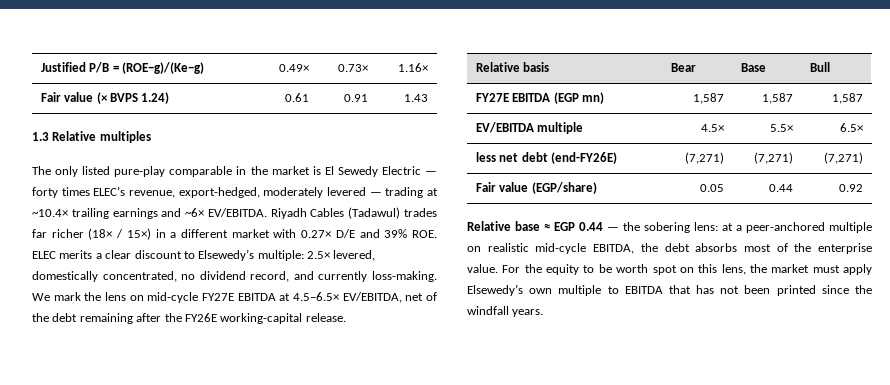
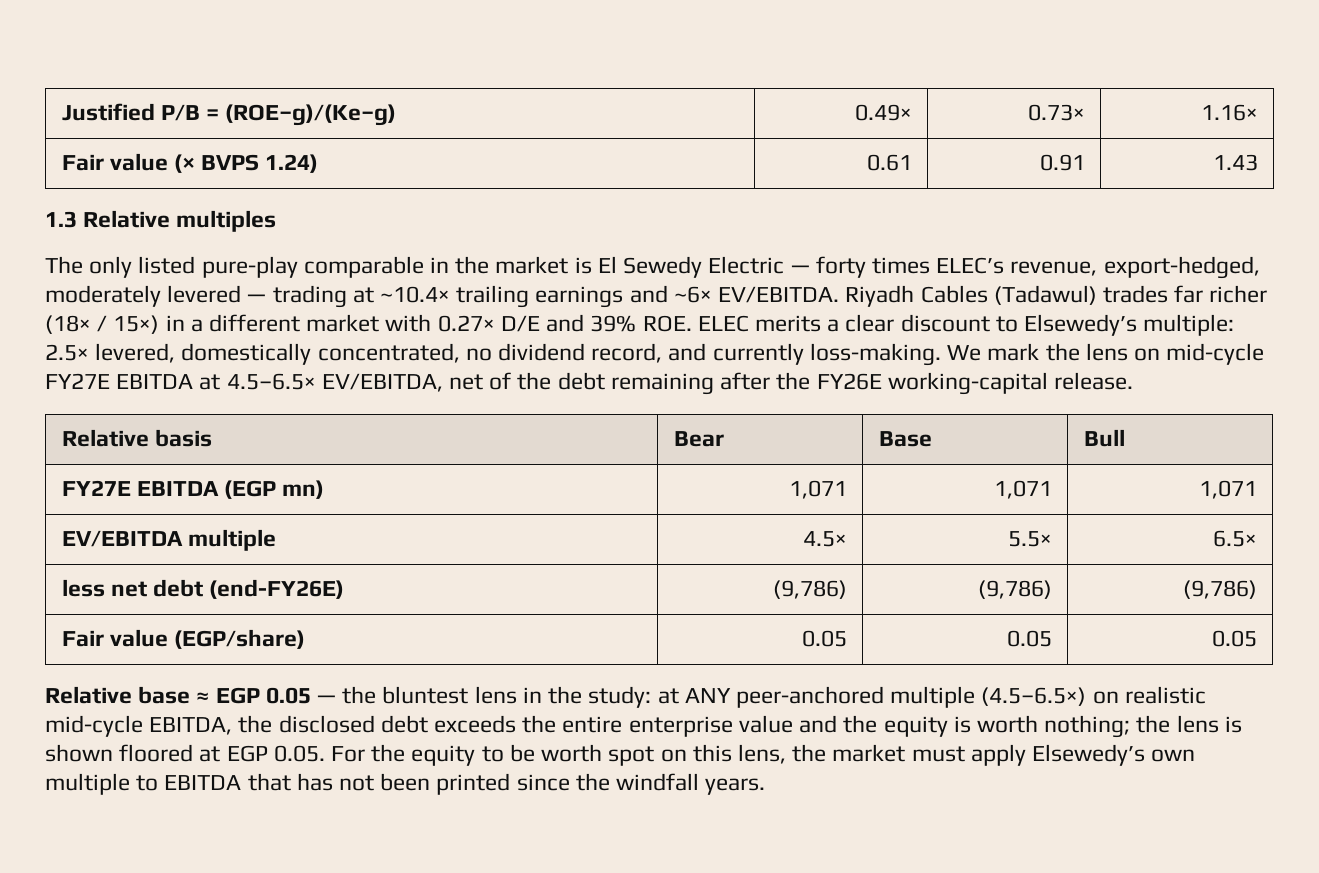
- FY27E EBITDA (EGP mn) | 1,587 | 1,587 | 1,587
+ FY27E EBITDA (EGP mn) | 1,071 | 1,071 | 1,071
- less net debt (end-FY26E) | (7,271) | (7,271) | (7,271)
+ less net debt (end-FY26E) | (9,786) | (9,786) | (9,786)
- Fair value (EGP/share) | 0.05 | 0.44 | 0.92
+ Fair value (EGP/share) | 0.05 | 0.05 | 0.05
- Relative base ≈ EGP 0.44 — the sobering lens: at a peer-anchored multiple on realistic mid-cycle EBITDA, the debt absorbs most of the enterprise value. For the equity to be worth spot on this lens, the market must apply Elsewedy’s own multiple to EBITDA that has not been printed since the windfall years.
+ Relative base ≈ EGP 0.05 — the bluntest lens in the study: at ANY peer-anchored multiple (4.5–6.5×) on realistic mid-cycle EBITDA, the disclosed debt exceeds the entire enterprise value and the equity is worth nothing; the lens is shown floored at EGP 0.05. For the equity to be worth spot on this lens, the market must apply Elsewedy’s own multiple to EBITDA that has not been printed since the windfall years.

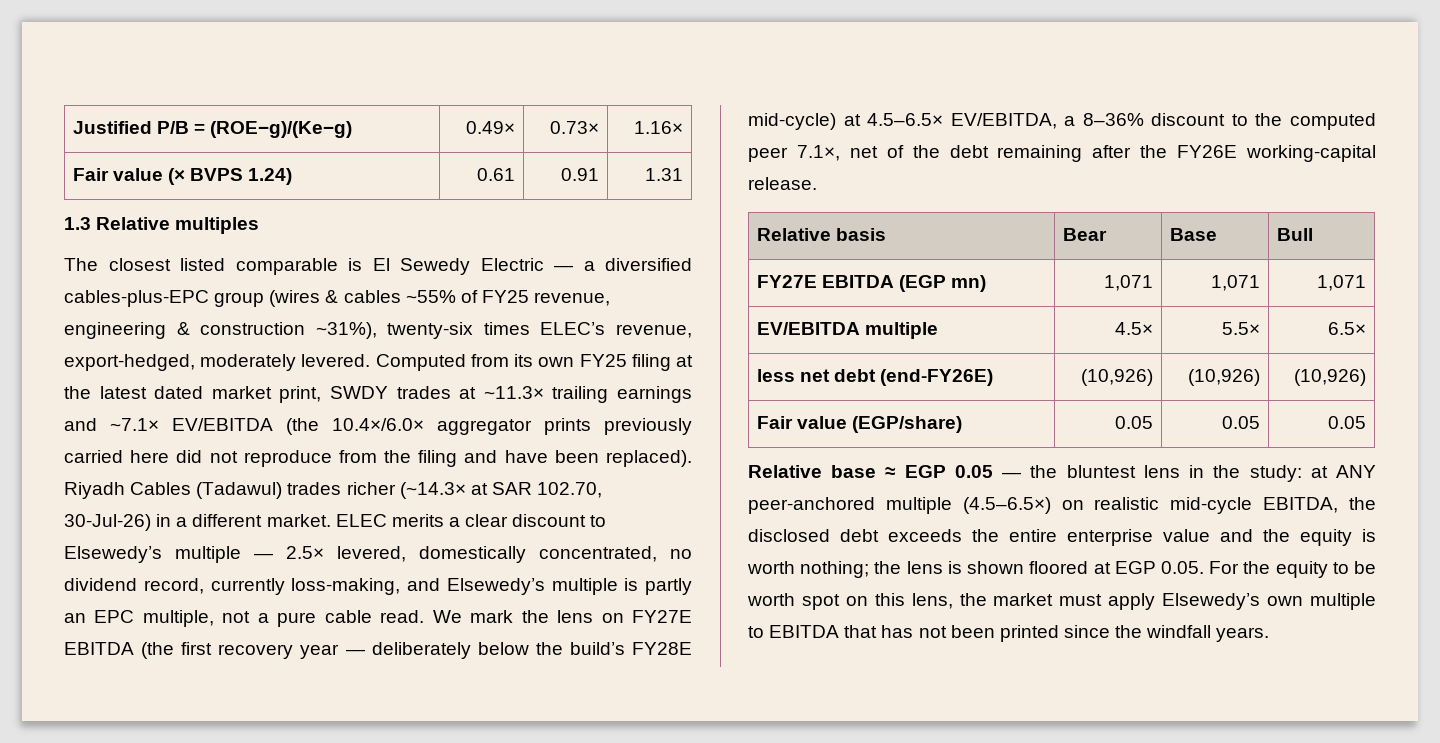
- Fair value (× BVPS 1.24) | 0.61 | 0.91 | 1.43
+ Fair value (× BVPS 1.24) | 0.61 | 0.91 | 1.31
- The only listed pure-play comparable in the market is El Sewedy Electric — forty times ELEC’s revenue, export-hedged, moderately levered — trading at ~10.4× trailing earnings and ~6× EV/EBITDA. Riyadh Cables (Tadawul) trades far richer (18× / 15×) in a different market with 0.27× D/E and 39% ROE. ELEC merits a clear discount to Elsewedy’s multiple: 2.5× levered, domestically concentrated, no dividend record, and currently loss-making.
+ The closest listed comparable is El Sewedy Electric — a diversified cables-plus-EPC group (wires & cables ~55% of FY25 revenue, engineering & construction ~31%), twenty-six times ELEC’s revenue, export-hedged, moderately levered. Computed from its own FY25 filing at the latest dated market print, SWDY trades at ~11.3× trailing earnings and ~7.1× EV/EBITDA (the 10.4×/6.0× aggregator prints previously carried here did not reproduce from the filing and have been replaced). Riyadh Cables (Tadawul) trades richer (~14.3× at SAR 102.70, 30-Jul-26) in a different market. ELEC merits a clear discount to Elsewedy’s multiple — 2.5× levered, domestically concentrated, no dividend record, currently loss-making, and Elsewedy’s multiple is partly an EPC multiple, not a pure cable read.
- We mark the lens on mid-cycle FY27E EBITDA at 4.5–6.5× EV/EBITDA, net of the debt remaining after the FY26E working-capital release.
+ We mark the lens on FY27E EBITDA (the first recovery year — deliberately below the build’s FY28E mid-cycle) at 4.5–6.5× EV/EBITDA, a 8–36% discount to the computed peer 7.1×, net of the debt remaining after the FY26E working-capital release.
- less net debt (end-FY26E) | (9,786) | (9,786) | (9,786)
+ less net debt (end-FY26E) | (10,926) | (10,926) | (10,926)

